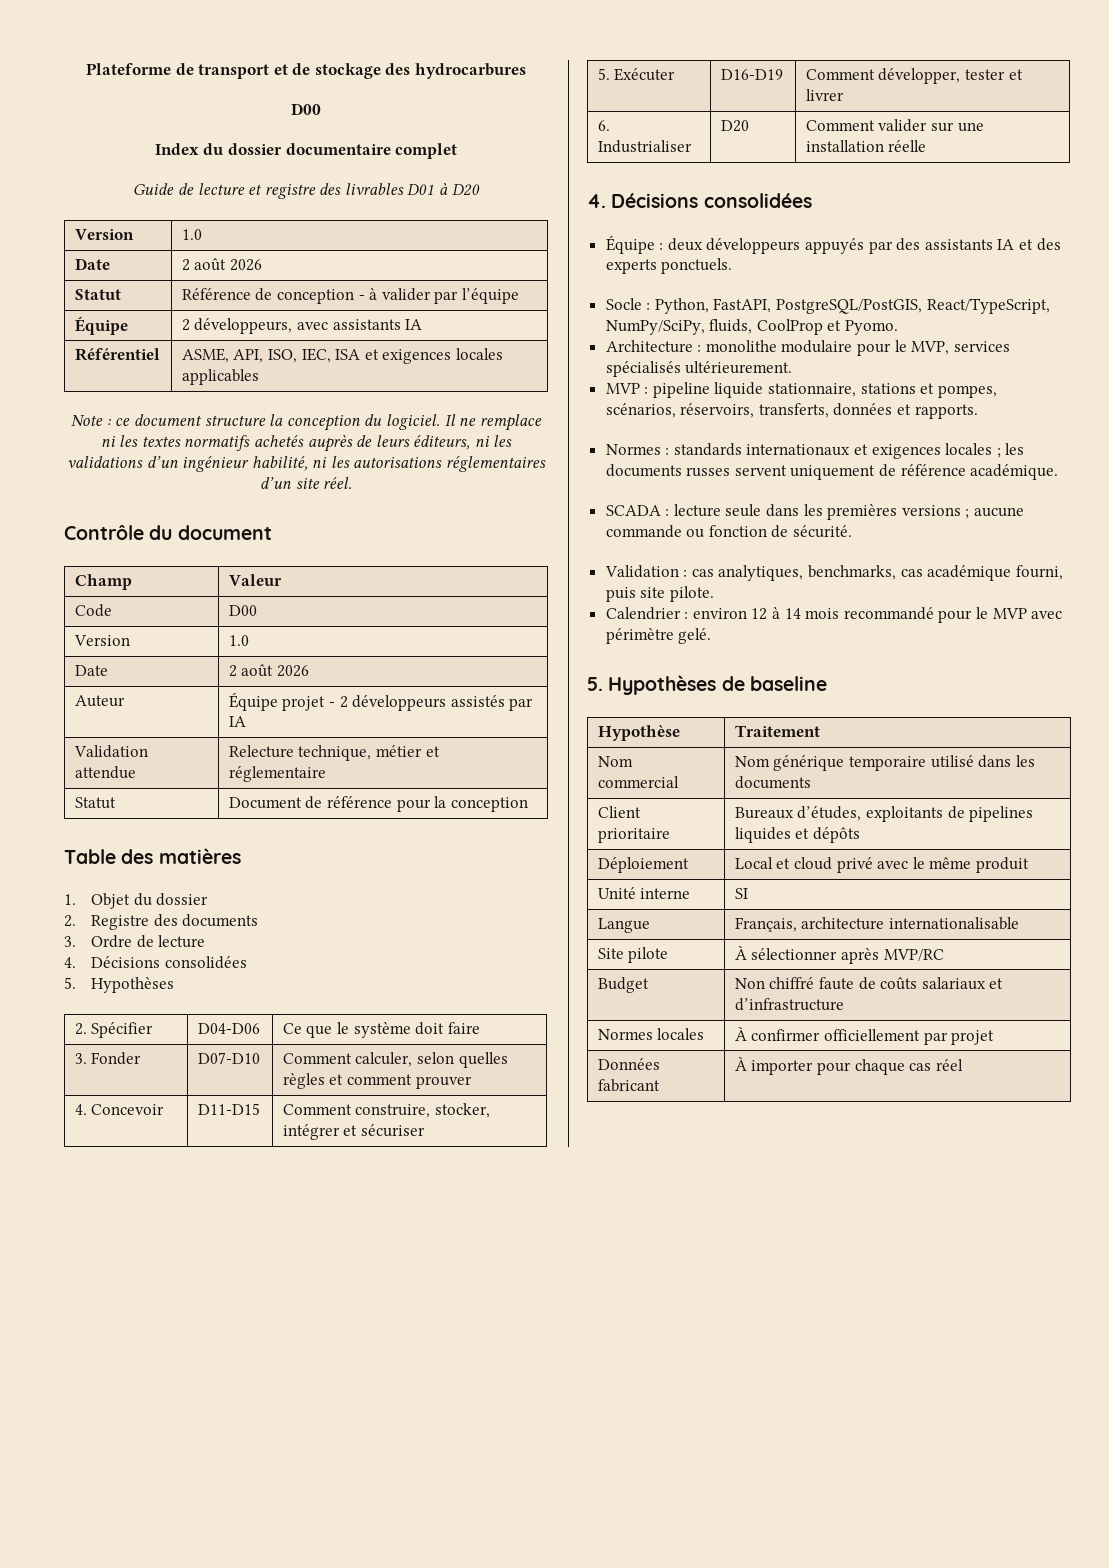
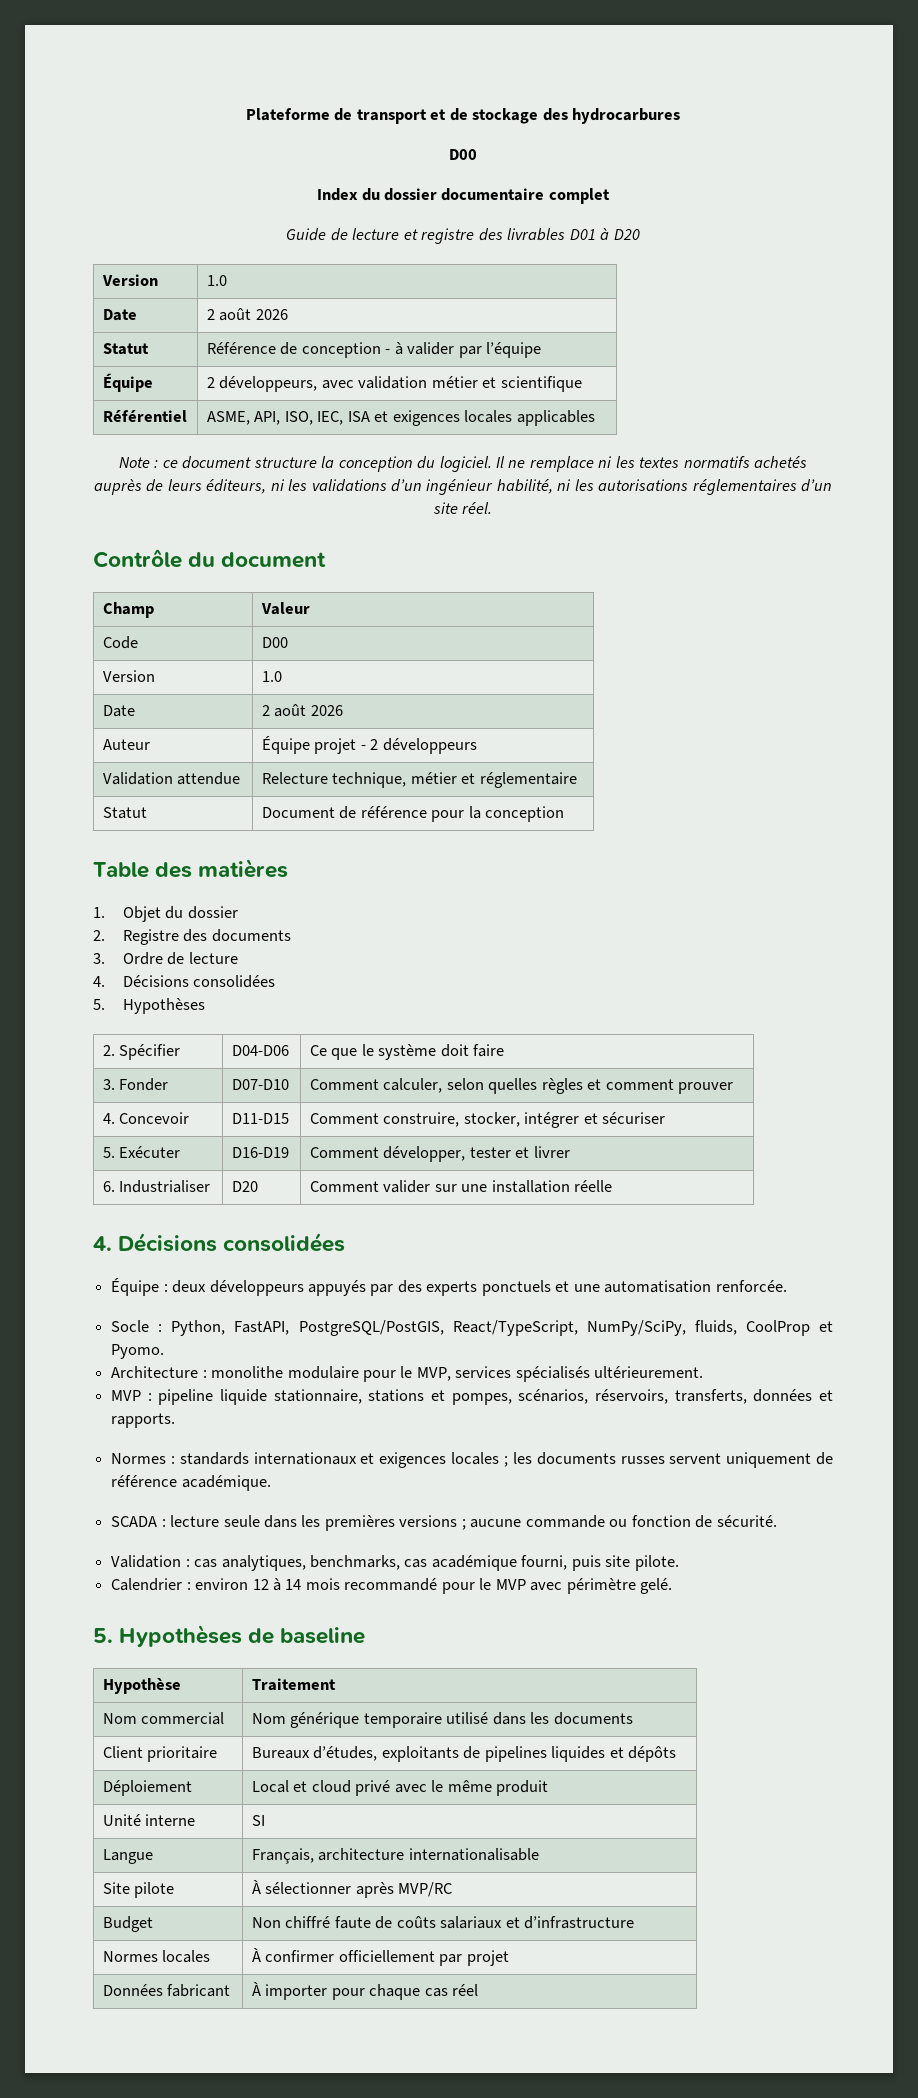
- Équipe | 2 développeurs, avec assistants IA
+ Équipe | 2 développeurs, avec validation métier et scientifique
- Auteur | Équipe projet - 2 développeurs assistés par IA
+ Auteur | Équipe projet - 2 développeurs
- Équipe : deux développeurs appuyés par des assistants IA et des experts ponctuels.
+ Équipe : deux développeurs appuyés par des experts ponctuels et une automatisation renforcée.

